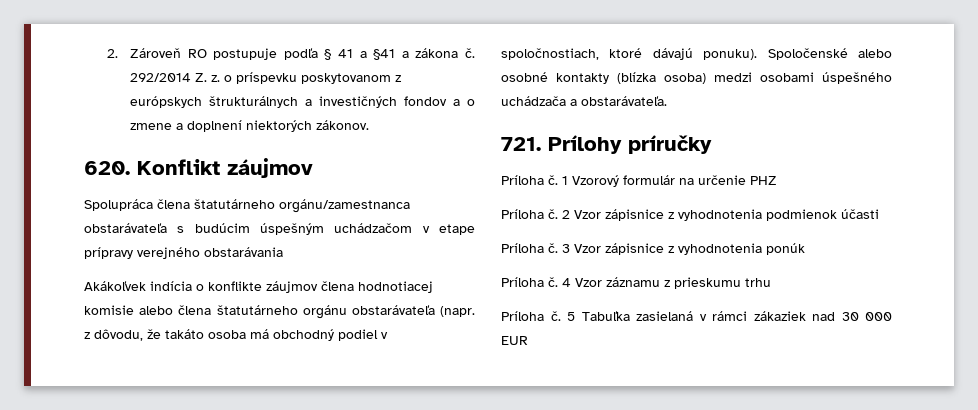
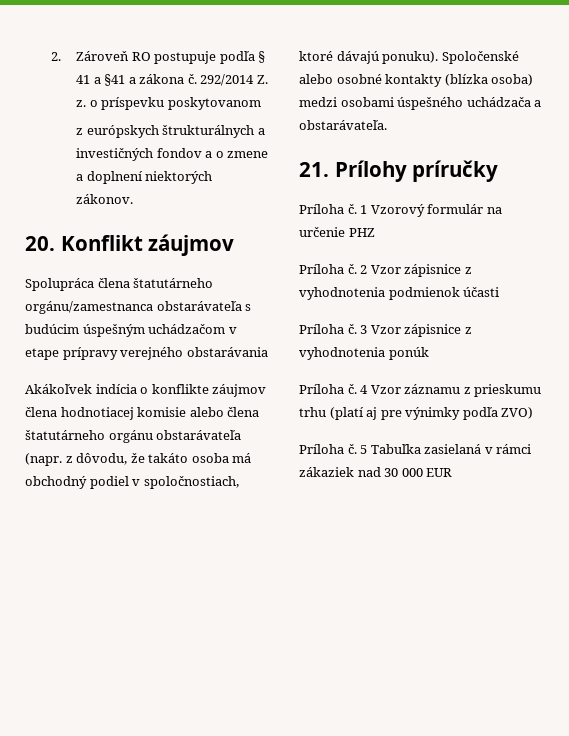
- 292/2014 Z. z. o príspevku poskytovanom z európskych štrukturálnych a investičných fondov a o zmene a doplnení niektorých zákonov.
+ 292/2014 Z. z. o príspevku poskytovanom
+ z európskych štrukturálnych a investičných fondov a o zmene a doplnení niektorých zákonov.
- 620. Konflikt záujmov
+ 20. Konflikt záujmov
- 721. Prílohy príručky
+ 21. Prílohy príručky
- 4 Vzor záznamu z prieskumu trhu
+ 4 Vzor záznamu z prieskumu trhu (platí aj pre výnimky podľa ZVO)

